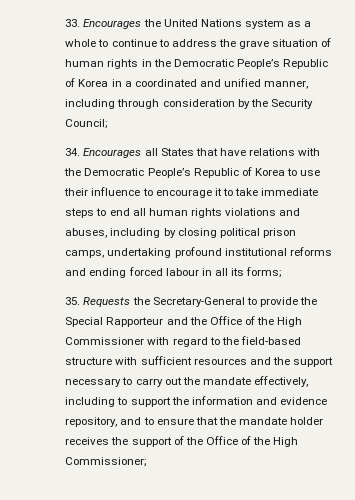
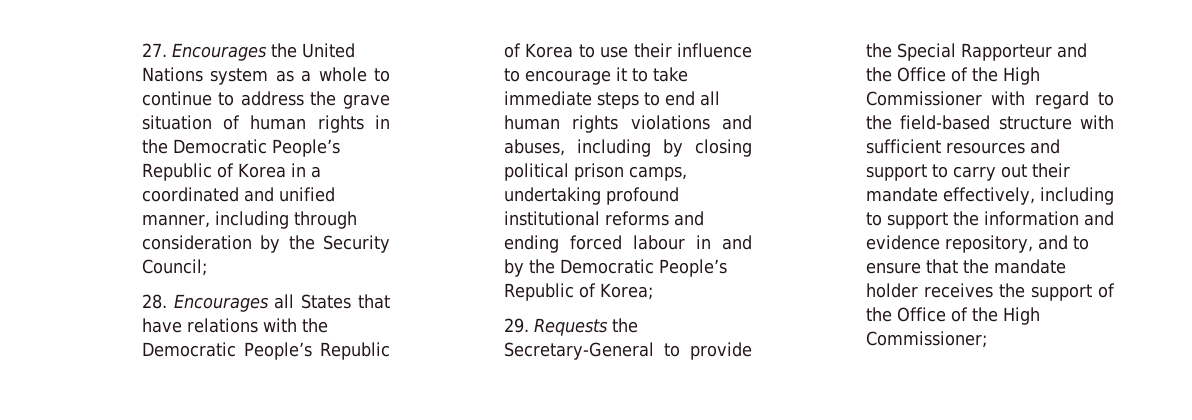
- 33. Encourages the United Nations system as a whole to continue to address the grave situation of human rights in the Democratic People’s Republic of Korea in a coordinated and unified manner, including through consideration by the Security Council;
+ 27. Encourages the United Nations system as a whole to continue to address the grave situation of human rights in the Democratic People’s Republic of Korea in a coordinated and unified manner, including through consideration by the Security Council;
- 34. Encourages all States that have relations with the Democratic People’s Republic of Korea to use their influence to encourage it to take immediate steps to end all human rights violations and abuses, including by closing political prison camps, undertaking profound institutional reforms and ending forced labour in all its forms;
- 35. Requests the Secretary-General to provide the Special Rapporteur and the Office of the High Commissioner with regard to the field-based structure with sufficient resources and the support necessary to carry out the mandate effectively, including to support the information and evidence repository, and to ensure that the mandate holder receives the support of the Office of the High Commissioner;
+ 28. Encourages all States that have relations with the Democratic People’s Republic of Korea to use their influence to encourage it to take immediate steps to end all human rights violations and abuses, including by closing political prison camps, undertaking profound institutional reforms and ending forced labour in and by the Democratic People’s Republic of Korea;
+ 29. Requests the Secretary-General to provide the Special Rapporteur and the Office of the High Commissioner with regard to the field-based structure with sufficient resources and support to carry out their mandate effectively, including to support the information and evidence repository, and to ensure that the mandate holder receives the support of the Office of the High Commissioner;

